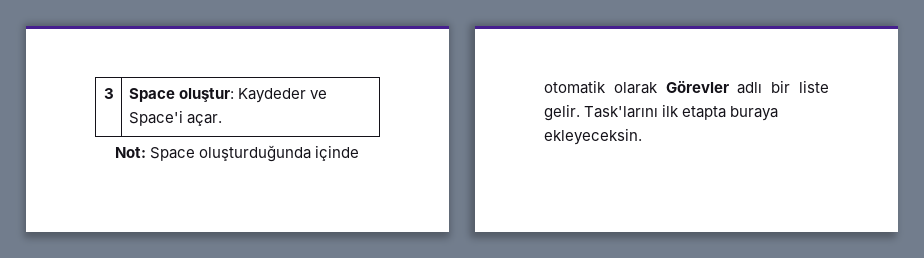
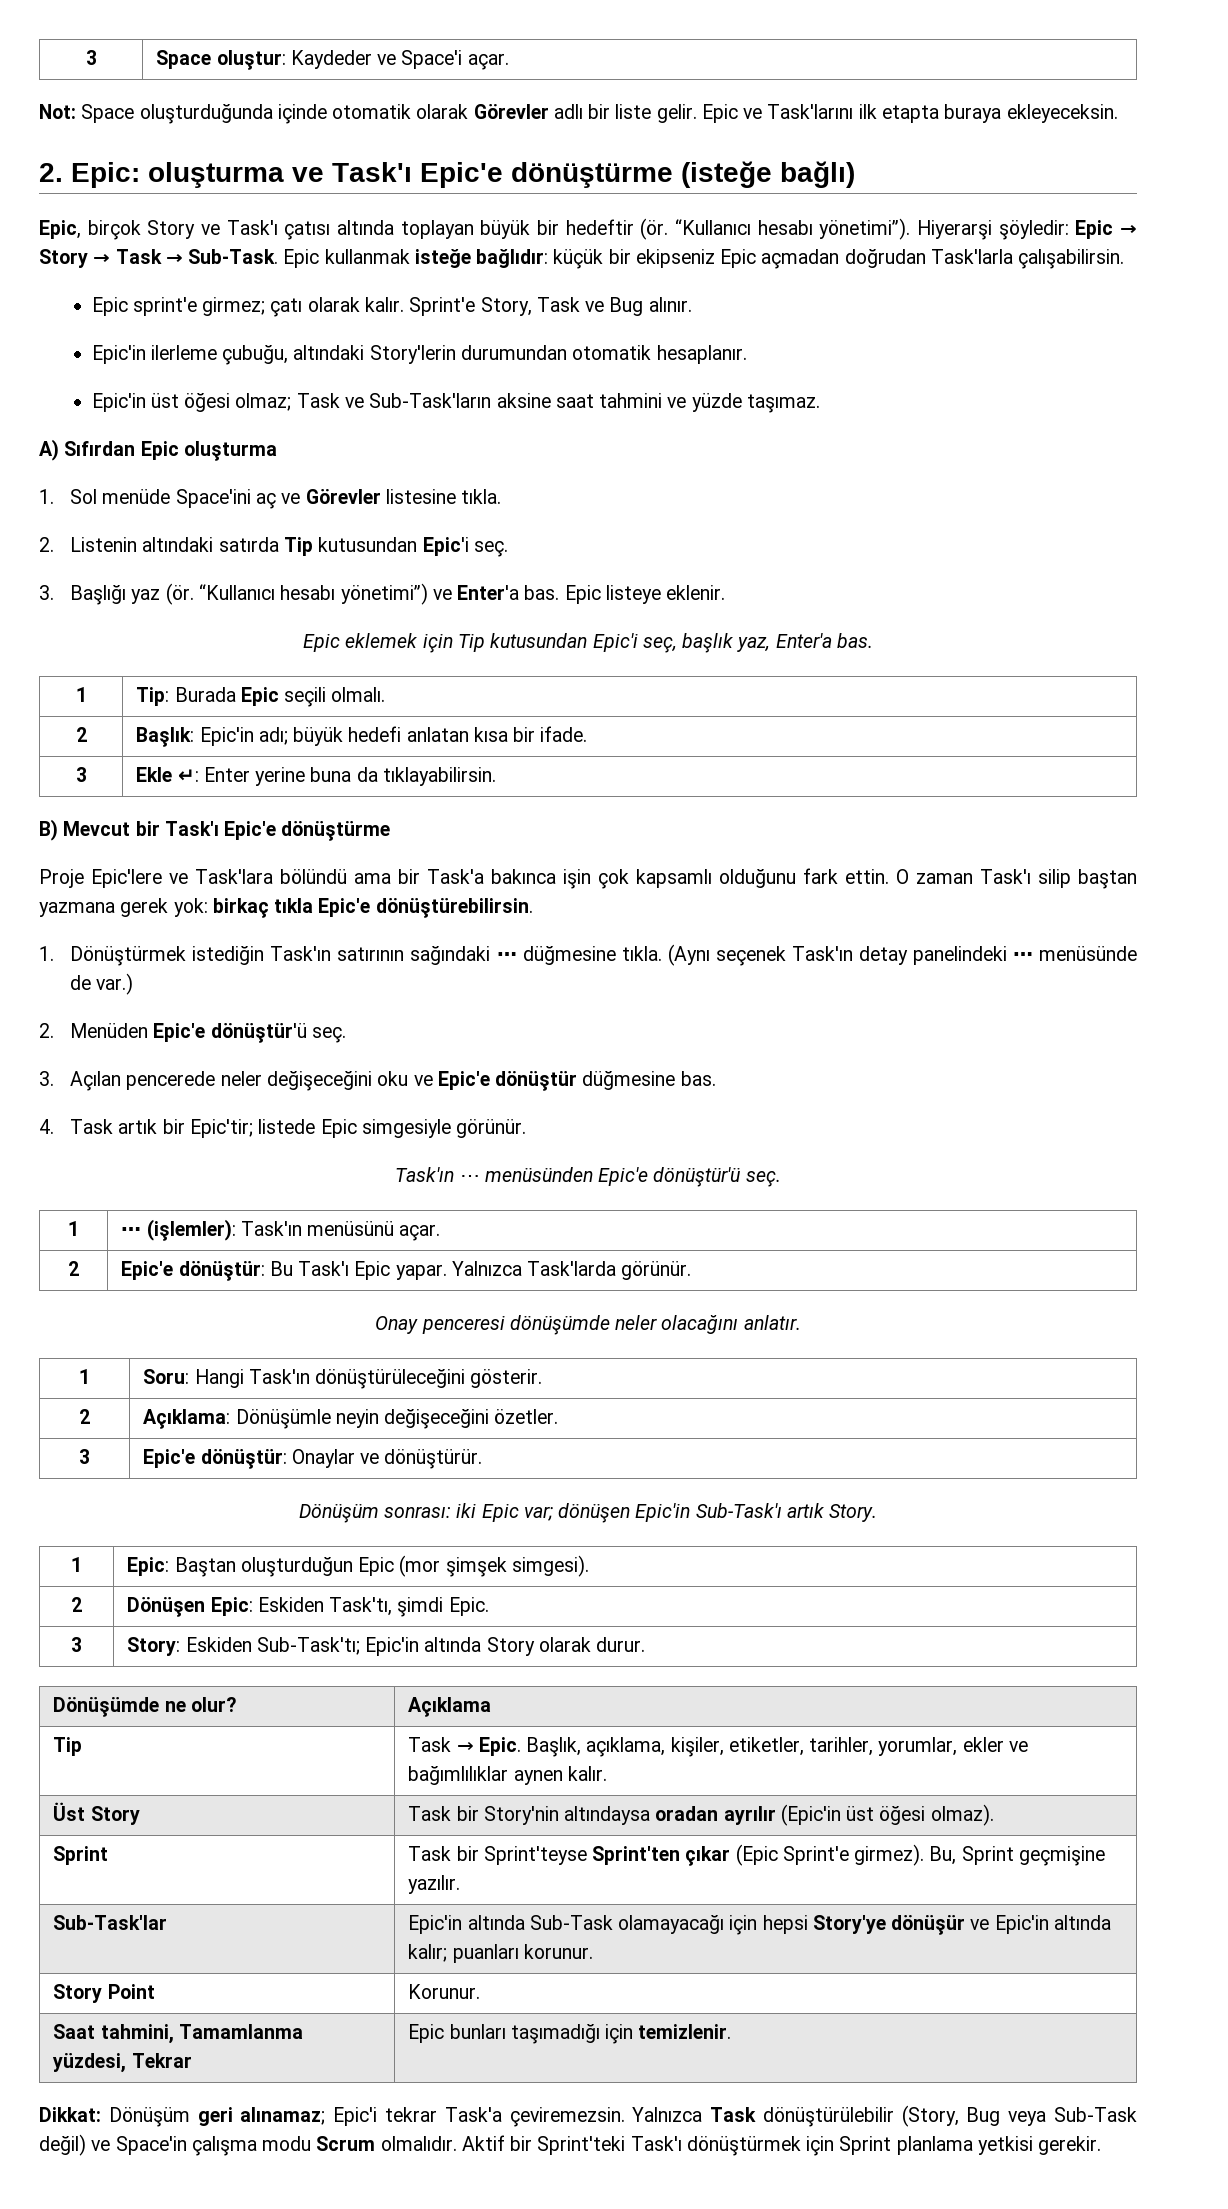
- Task'larını ilk etapta buraya ekleyeceksin.
+ Epic ve Task'larını ilk etapta buraya ekleyeceksin.
+ 2. Epic: oluşturma ve Task'ı Epic'e dönüştürme (isteğe bağlı)
+ Epic, birçok Story ve Task'ı çatısı altında toplayan büyük bir hedeftir (ör. “Kullanıcı hesabı yönetimi”). Hiyerarşi şöyledir: Epic → Story → Task → Sub-Task. Epic kullanmak isteğe bağlıdır: küçük bir ekipseniz Epic açmadan doğrudan Task'larla çalışabilirsin.
+ Epic sprint'e girmez; çatı olarak kalır. Sprint'e Story, Task ve Bug alınır.
+ Epic'in ilerleme çubuğu, altındaki Story'lerin durumundan otomatik hesaplanır.
+ Epic'in üst öğesi olmaz; Task ve Sub-Task'ların aksine saat tahmini ve yüzde taşımaz.
+ A) Sıfırdan Epic oluşturma
+ 1. Sol menüde Space'ini aç ve Görevler listesine tıkla.
+ 2. Listenin altındaki satırda Tip kutusundan Epic'i seç.
+ 3. Başlığı yaz (ör. “Kullanıcı hesabı yönetimi”) ve Enter'a bas. Epic listeye eklenir.
+ Epic eklemek için Tip kutusundan Epic'i seç, başlık yaz, Enter'a bas.
+ 1 | Tip: Burada Epic seçili olmalı.
+ 2 | Başlık: Epic'in adı; büyük hedefi anlatan kısa bir ifade.
+ 3 | Ekle ↵: Enter yerine buna da tıklayabilirsin.
+ B) Mevcut bir Task'ı Epic'e dönüştürme
+ Proje Epic'lere ve Task'lara bölündü ama bir Task'a bakınca işin çok kapsamlı olduğunu fark ettin. O zaman Task'ı silip baştan yazmana gerek yok: birkaç tıkla Epic'e dönüştürebilirsin.
+ 1. Dönüştürmek istediğin Task'ın satırının sağındaki ⋯ düğmesine tıkla. (Aynı seçenek Task'ın detay panelindeki ⋯ menüsünde de var.)
+ 2. Menüden Epic'e dönüştür'ü seç.
+ 3. Açılan pencerede neler değişeceğini oku ve Epic'e dönüştür düğmesine bas.
+ 4. Task artık bir Epic'tir; listede Epic simgesiyle görünür.
+ Task'ın ⋯ menüsünden Epic'e dönüştür'ü seç.
+ 1 | ⋯ (işlemler): Task'ın menüsünü açar.
+ 2 | Epic'e dönüştür: Bu Task'ı Epic yapar. Yalnızca Task'larda görünür.
+ Onay penceresi dönüşümde neler olacağını anlatır.
+ 1 | Soru: Hangi Task'ın dönüştürüleceğini gösterir.
+ 2 | Açıklama: Dönüşümle neyin değişeceğini özetler.
+ 3 | Epic'e dönüştür: Onaylar ve dönüştürür.
+ Dönüşüm sonrası: iki Epic var; dönüşen Epic'in Sub-Task'ı artık Story.
+ 1 | Epic: Baştan oluşturduğun Epic (mor şimşek simgesi).
+ 2 | Dönüşen Epic: Eskiden Task'tı, şimdi Epic.
+ 3 | Story: Eskiden Sub-Task'tı; Epic'in altında Story olarak durur.
+ Dönüşümde ne olur? | Açıklama
+ Tip | Task → Epic. Başlık, açıklama, kişiler, etiketler, tarihler, yorumlar, ekler ve bağımlılıklar aynen kalır.
+ Üst Story | Task bir Story'nin altındaysa oradan ayrılır (Epic'in üst öğesi olmaz).
+ Sprint | Task bir Sprint'teyse Sprint'ten çıkar (Epic Sprint'e girmez). Bu, Sprint geçmişine yazılır.
+ Sub-Task'lar | Epic'in altında Sub-Task olamayacağı için hepsi Story'ye dönüşür ve Epic'in altında kalır; puanları korunur.
+ Story Point | Korunur.
+ Saat tahmini, Tamamlanma yüzdesi, Tekrar | Epic bunları taşımadığı için temizlenir.
+ Dikkat: Dönüşüm geri alınamaz; Epic'i tekrar Task'a çeviremezsin. Yalnızca Task dönüştürülebilir (Story, Bug veya Sub-Task değil) ve Space'in çalışma modu Scrum olmalıdır. Aktif bir Sprint'teki Task'ı dönüştürmek için Sprint planlama yetkisi gerekir.

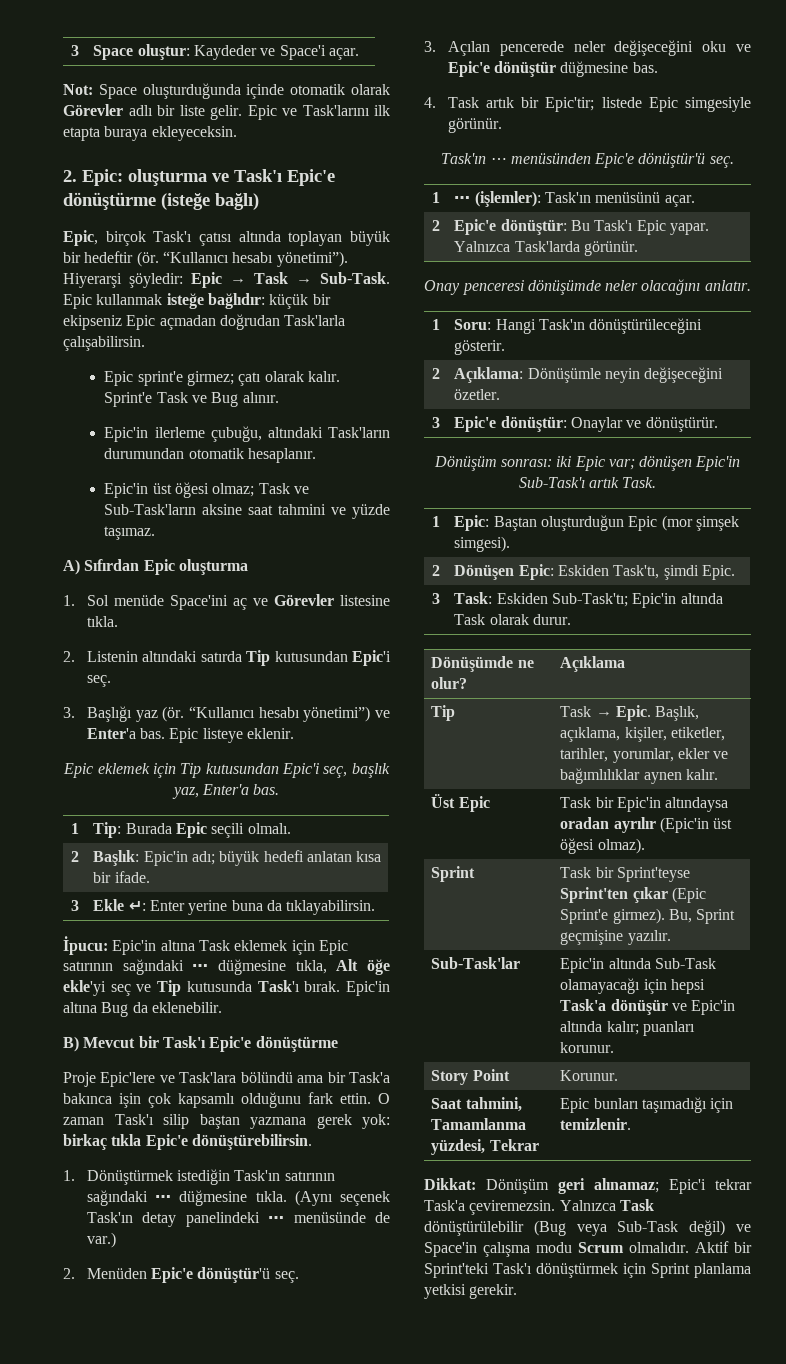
- Epic, birçok Story ve Task'ı çatısı altında toplayan büyük bir hedeftir (ör.
+ Epic, birçok Task'ı çatısı altında toplayan büyük bir hedeftir (ör.
- Hiyerarşi şöyledir: Epic → Story → Task → Sub-Task.
+ Hiyerarşi şöyledir: Epic → Task → Sub-Task.
- Sprint'e Story, Task ve Bug alınır.
+ Sprint'e Task ve Bug alınır.
- Epic'in ilerleme çubuğu, altındaki Story'lerin durumundan otomatik hesaplanır.
+ Epic'in ilerleme çubuğu, altındaki Task'ların durumundan otomatik hesaplanır.
+ İpucu: Epic'in altına Task eklemek için Epic satırının sağındaki ⋯ düğmesine tıkla, Alt öğe ekle'yi seç ve Tip kutusunda Task'ı bırak. Epic'in altına Bug da eklenebilir.
- Dönüşüm sonrası: iki Epic var; dönüşen Epic'in Sub-Task'ı artık Story.
+ Dönüşüm sonrası: iki Epic var; dönüşen Epic'in Sub-Task'ı artık Task.
- 3 | Story: Eskiden Sub-Task'tı; Epic'in altında Story olarak durur.
+ 3 | Task: Eskiden Sub-Task'tı; Epic'in altında Task olarak durur.
- Üst Story | Task bir Story'nin altındaysa oradan ayrılır (Epic'in üst öğesi olmaz).
+ Üst Epic | Task bir Epic'in altındaysa oradan ayrılır (Epic'in üst öğesi olmaz).
- Sub-Task'lar | Epic'in altında Sub-Task olamayacağı için hepsi Story'ye dönüşür ve Epic'in altında kalır; puanları korunur.
+ Sub-Task'lar | Epic'in altında Sub-Task olamayacağı için hepsi Task'a dönüşür ve Epic'in altında kalır; puanları korunur.
- Yalnızca Task dönüştürülebilir (Story, Bug veya Sub-Task değil) ve Space'in çalışma modu Scrum olmalıdır.
+ Yalnızca Task dönüştürülebilir (Bug veya Sub-Task değil) ve Space'in çalışma modu Scrum olmalıdır.

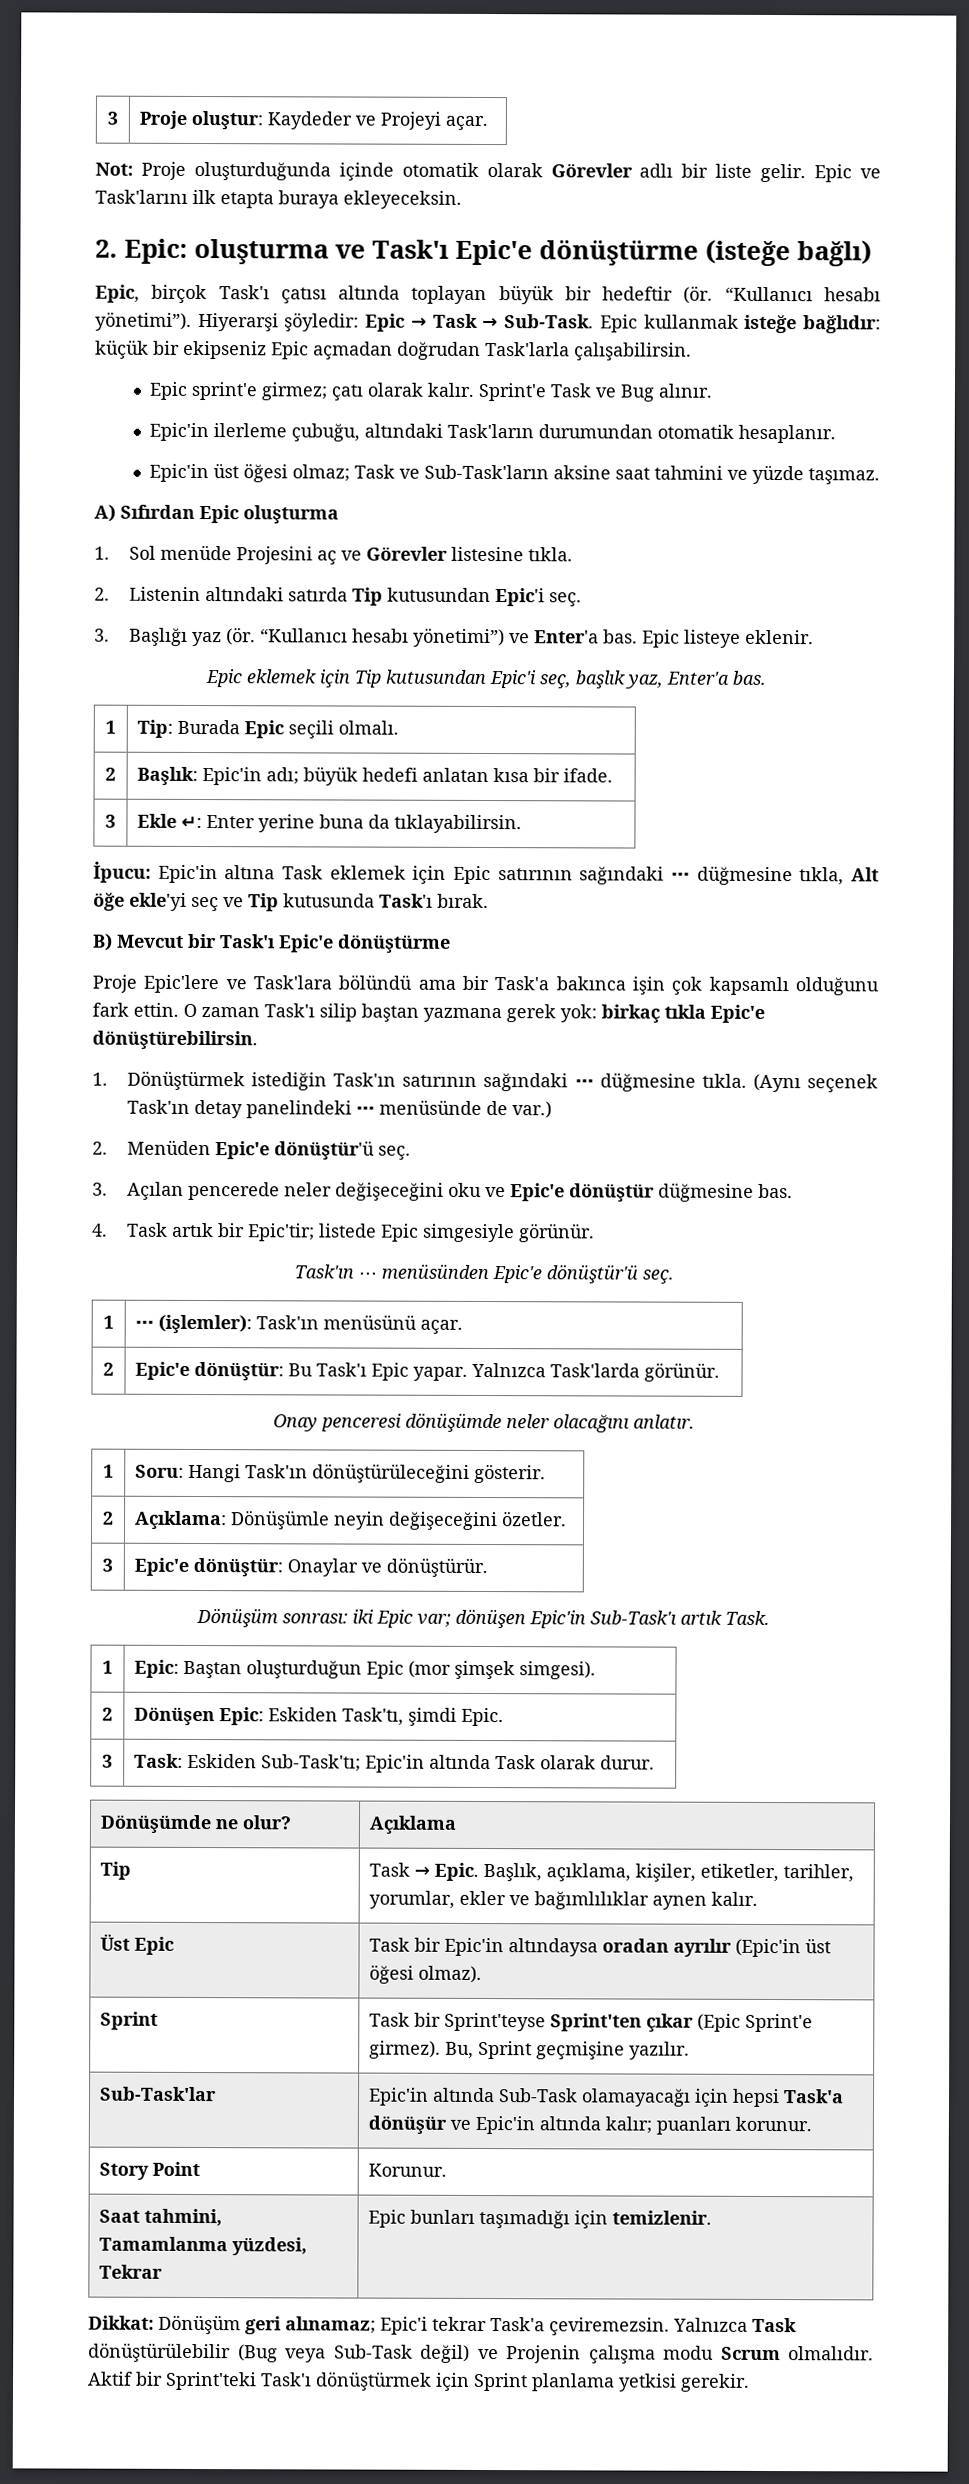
- 3 | Space oluştur: Kaydeder ve Space'i açar.
+ 3 | Proje oluştur: Kaydeder ve Projeyi açar.
- Not: Space oluşturduğunda içinde otomatik olarak Görevler adlı bir liste gelir.
+ Not: Proje oluşturduğunda içinde otomatik olarak Görevler adlı bir liste gelir.
- 1. Sol menüde Space'ini aç ve Görevler listesine tıkla.
+ 1. Sol menüde Projesini aç ve Görevler listesine tıkla.
- Epic'in altına Bug da eklenebilir.
- Yalnızca Task dönüştürülebilir (Bug veya Sub-Task değil) ve Space'in çalışma modu Scrum olmalıdır.
+ Yalnızca Task dönüştürülebilir (Bug veya Sub-Task değil) ve Projenin çalışma modu Scrum olmalıdır.

